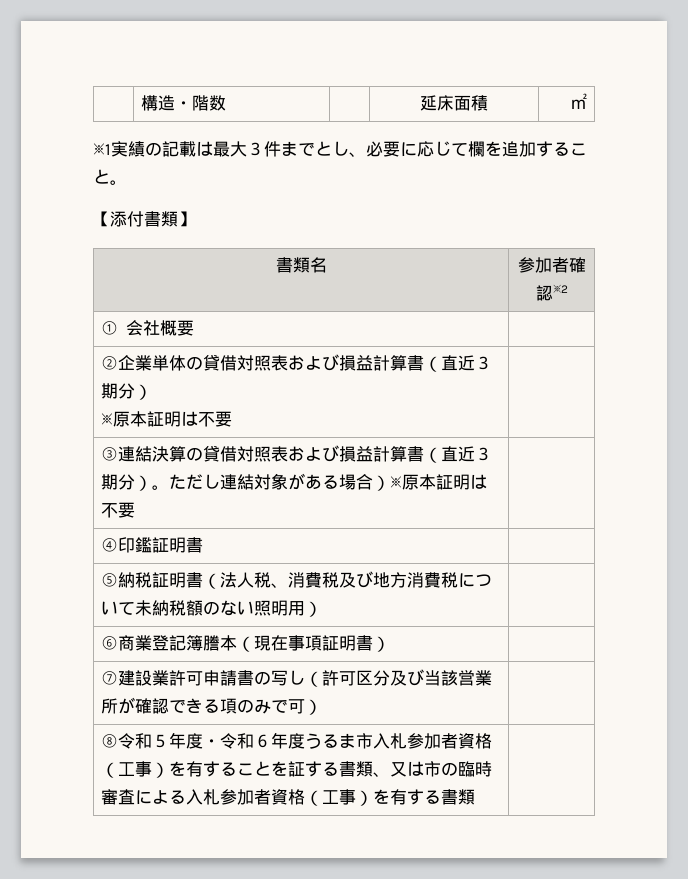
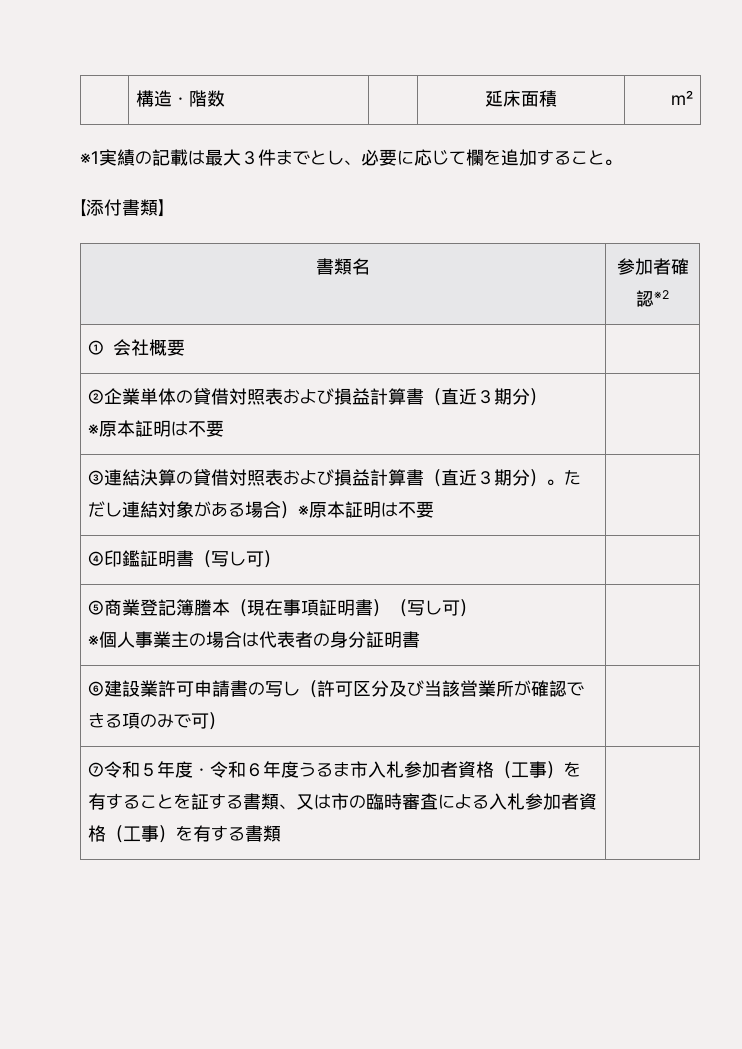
- ④印鑑証明書 |
- ⑤納税証明書（法人税、消費税及び地方消費税について未納税額のない照明用） |
- ⑥商業登記簿謄本（現在事項証明書） |
- ⑦建設業許可申請書の写し（許可区分及び当該営業所が確認できる項のみで可） |
+ ④印鑑証明書（写し可） |
+ ⑤商業登記簿謄本（現在事項証明書）（写し可）
+ ※個人事業主の場合は代表者の身分証明書 |
+ ⑥建設業許可申請書の写し（許可区分及び当該営業所が確認できる項のみで可） |
- ⑧令和５年度・令和６年度うるま市入札参加者資格（工事）を有することを証する書類、又は市の臨時審査による入札参加者資格（工事）を有する書類 |
+ ⑦令和５年度・令和６年度うるま市入札参加者資格（工事）を有することを証する書類、又は市の臨時審査による入札参加者資格（工事）を有する書類 |

